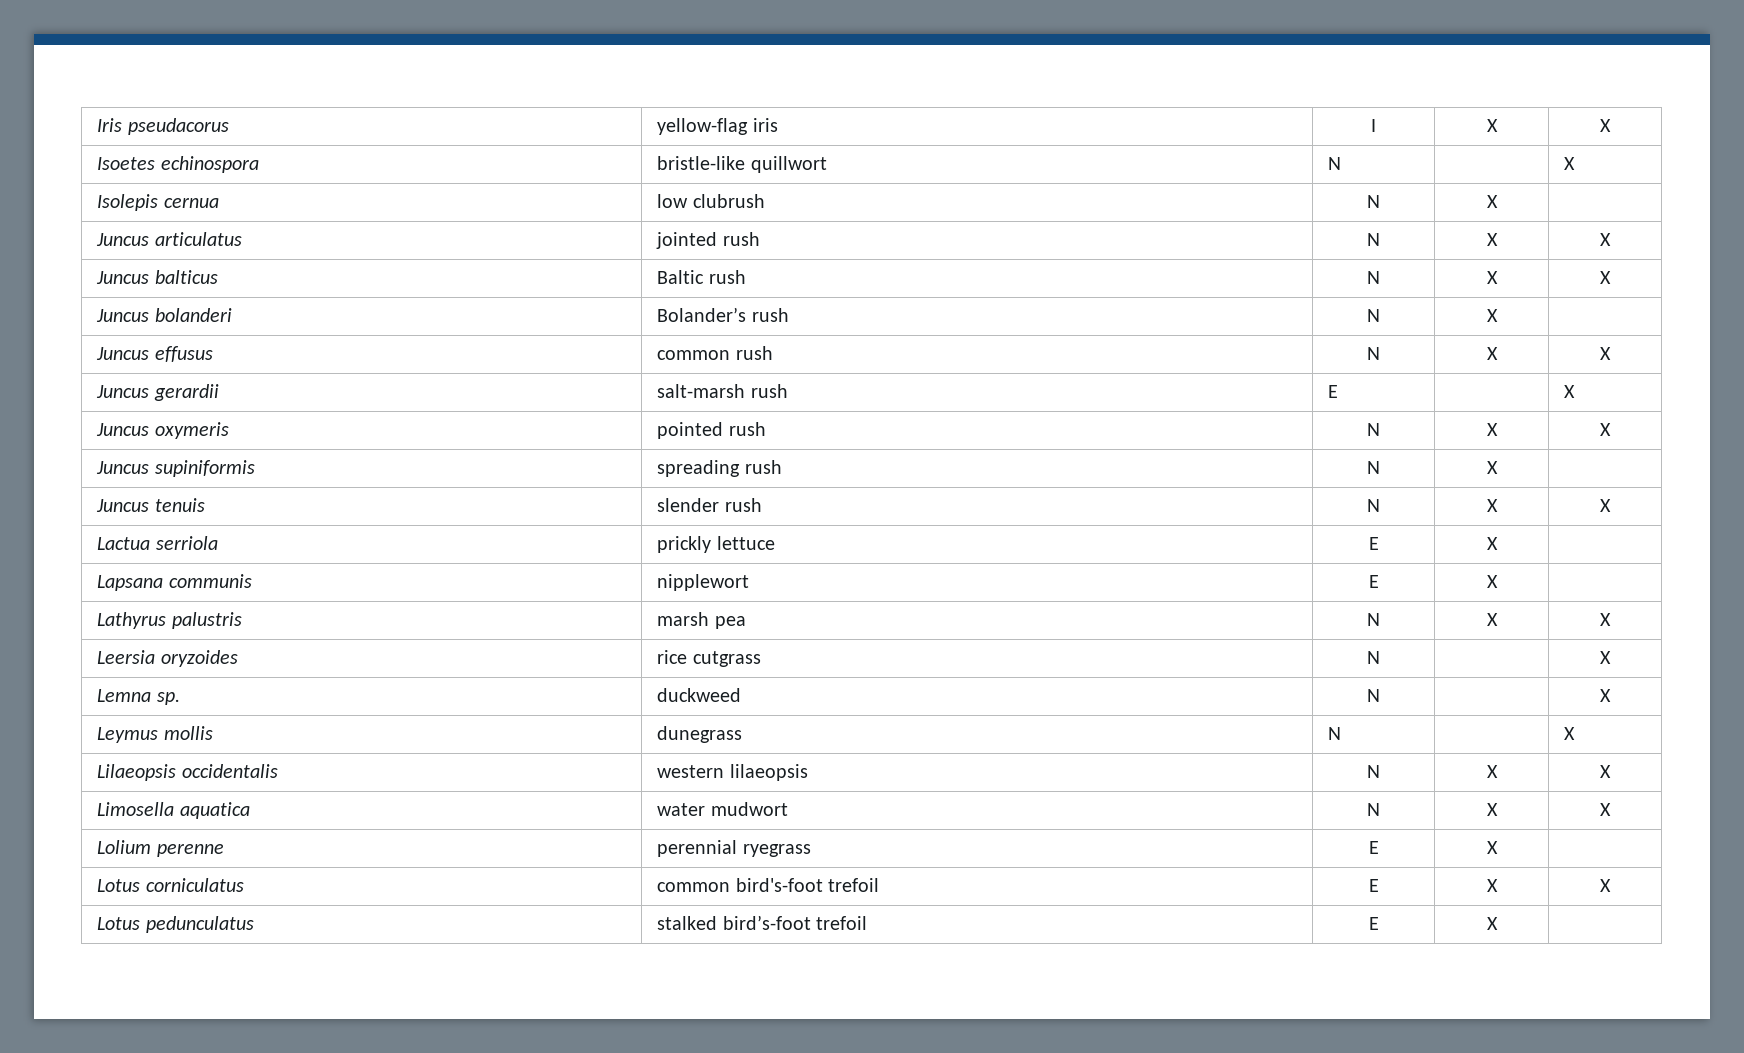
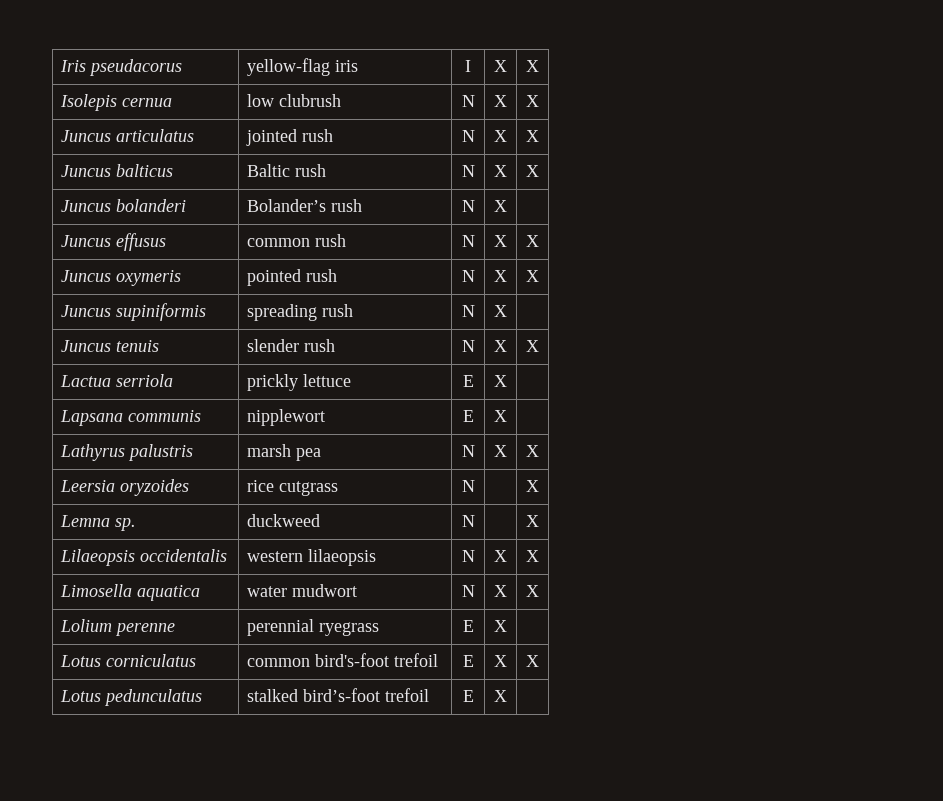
- Isoetes echinospora | bristle-like quillwort | N | | X
- Isolepis cernua | low clubrush | N | X |
+ Isolepis cernua | low clubrush | N | X | X
- Juncus gerardii | salt-marsh rush | E | | X
- Leymus mollis | dunegrass | N | | X

